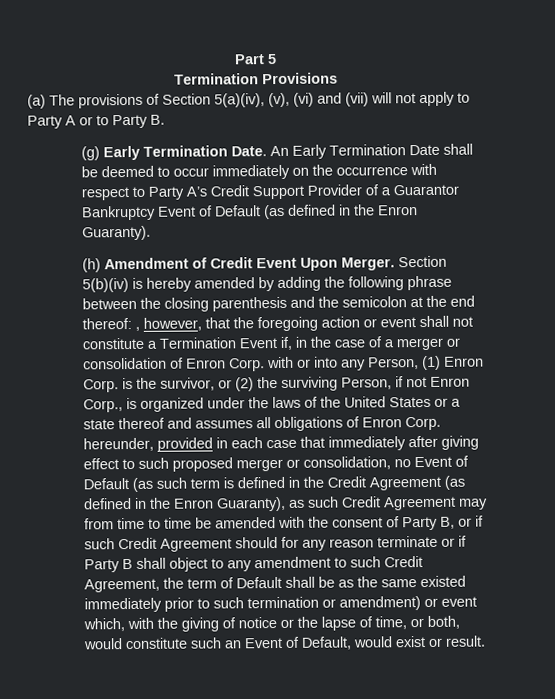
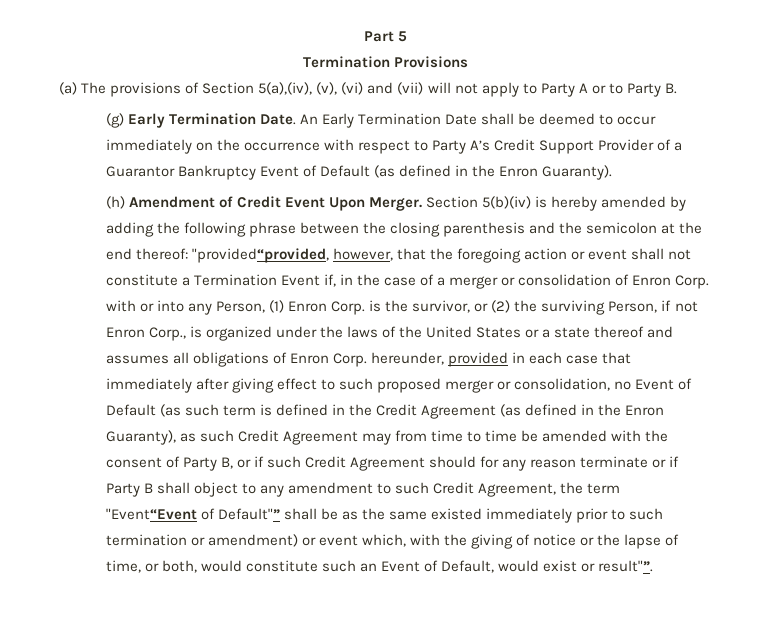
- (a) The provisions of Section 5(a)(iv), (v), (vi) and (vii) will not apply to Party A or to Party B.
+ (a) The provisions of Section 5(a),(iv), (v), (vi) and (vii) will not apply to Party A or to Party B.
- , however, that the foregoing action or event shall not constitute a Termination Event if, in the case of a merger or consolidation of Enron Corp. with or into any Person, (1) Enron Corp. is the survivor, or (2) the surviving Person, if not Enron Corp., is organized under the laws of the United States or a state thereof and assumes all obligations of Enron Corp. hereunder, provided in each case that immediately after giving effect to such proposed merger or consolidation, no Event of Default (as such term is defined in the Credit Agreement (as defined in the Enron Guaranty), as such Credit Agreement may from time to time be amended with the consent of Party B, or if such Credit Agreement should for any reason terminate or if Party B shall object to any amendment to such Credit Agreement, the term of Default shall be as the same existed immediately prior to such termination or amendment) or event which, with the giving of notice or the lapse of time, or both, would constitute such an Event of Default, would exist or result.
+ "provided“provided, however, that the foregoing action or event shall not constitute a Termination Event if, in the case of a merger or consolidation of Enron Corp. with or into any Person, (1) Enron Corp. is the survivor, or (2) the surviving Person, if not Enron Corp., is organized under the laws of the United States or a state thereof and assumes all obligations of Enron Corp. hereunder, provided in each case that immediately after giving effect to such proposed merger or consolidation, no Event of Default (as such term is defined in the Credit Agreement (as defined in the Enron Guaranty), as such Credit Agreement may from time to time be amended with the consent of Party B, or if such Credit Agreement should for any reason terminate or if Party B shall object to any amendment to such Credit Agreement, the term "Event“Event of Default"” shall be as the same existed immediately prior to such termination or amendment) or event which, with the giving of notice or the lapse of time, or both, would constitute such an Event of Default, would exist or result"”.

